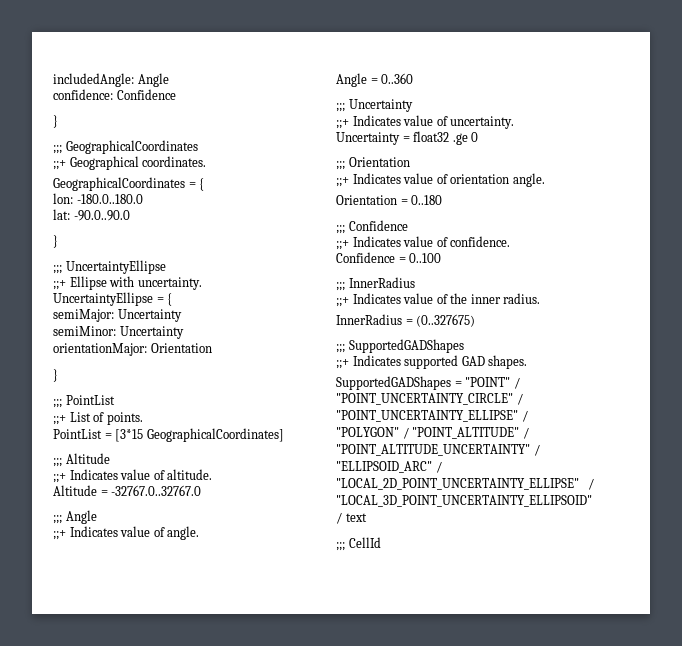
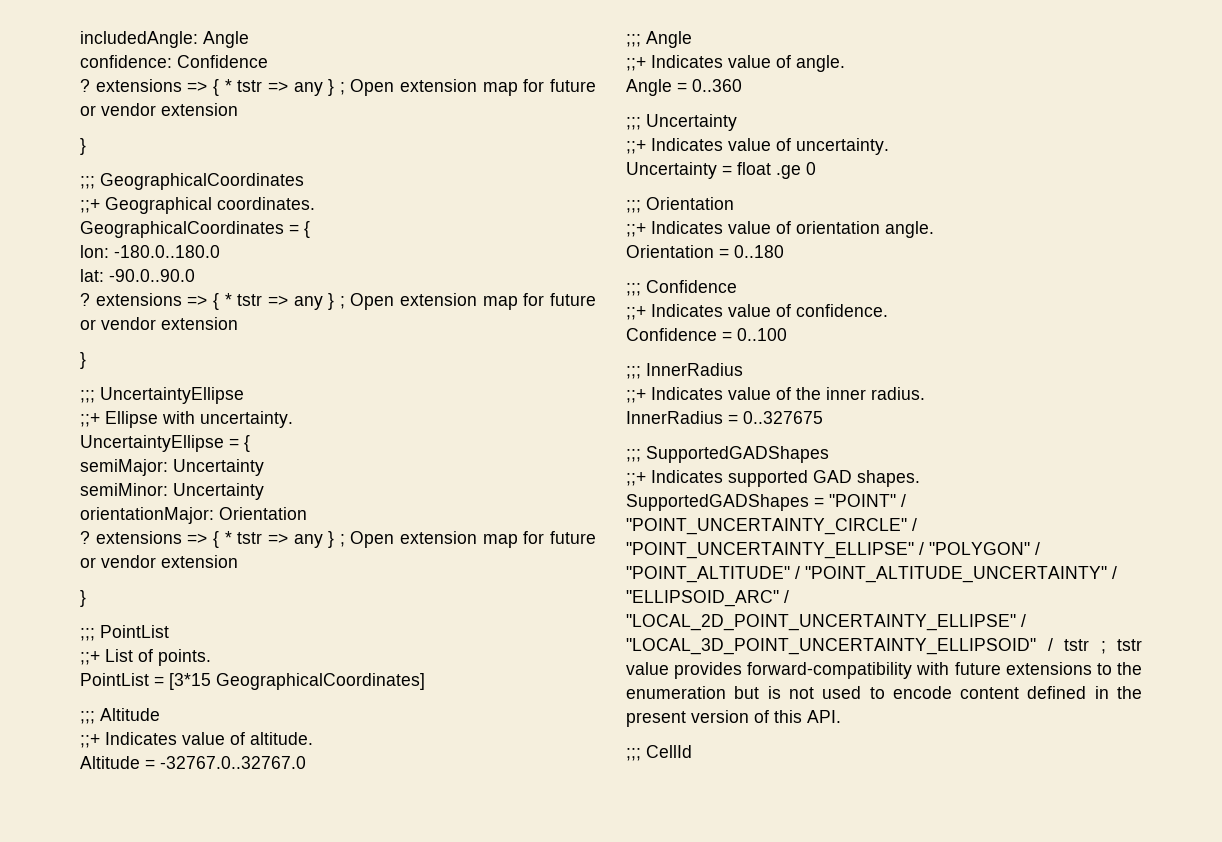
  confidence: Confidence
+ ? extensions => { * tstr => any } ; Open extension map for future or vendor extension
  lat: -90.0..90.0
+ ? extensions => { * tstr => any } ; Open extension map for future or vendor extension
  orientationMajor: Orientation
+ ? extensions => { * tstr => any } ; Open extension map for future or vendor extension
- Uncertainty = float32 .ge 0
+ Uncertainty = float .ge 0
- InnerRadius = (0..327675)
+ InnerRadius = 0..327675
- SupportedGADShapes = "POINT" / "POINT_UNCERTAINTY_CIRCLE" / "POINT_UNCERTAINTY_ELLIPSE" / "POLYGON" / "POINT_ALTITUDE" / "POINT_ALTITUDE_UNCERTAINTY" / "ELLIPSOID_ARC" / "LOCAL_2D_POINT_UNCERTAINTY_ELLIPSE" / "LOCAL_3D_POINT_UNCERTAINTY_ELLIPSOID" / text
+ SupportedGADShapes = "POINT" / "POINT_UNCERTAINTY_CIRCLE" / "POINT_UNCERTAINTY_ELLIPSE" / "POLYGON" / "POINT_ALTITUDE" / "POINT_ALTITUDE_UNCERTAINTY" / "ELLIPSOID_ARC" / "LOCAL_2D_POINT_UNCERTAINTY_ELLIPSE" / "LOCAL_3D_POINT_UNCERTAINTY_ELLIPSOID" / tstr ; tstr value provides forward-compatibility with future extensions to the enumeration but is not used to encode content defined in the present version of this API.

